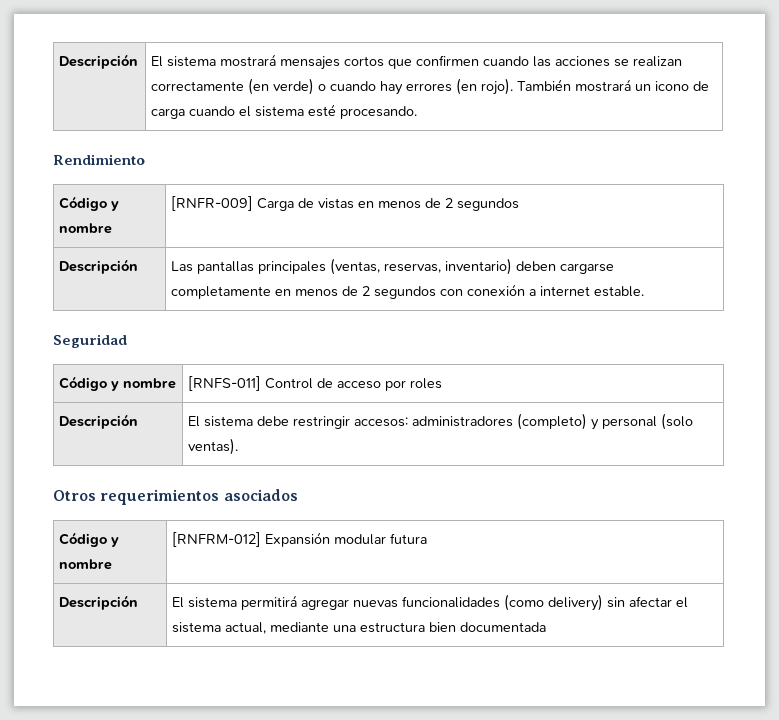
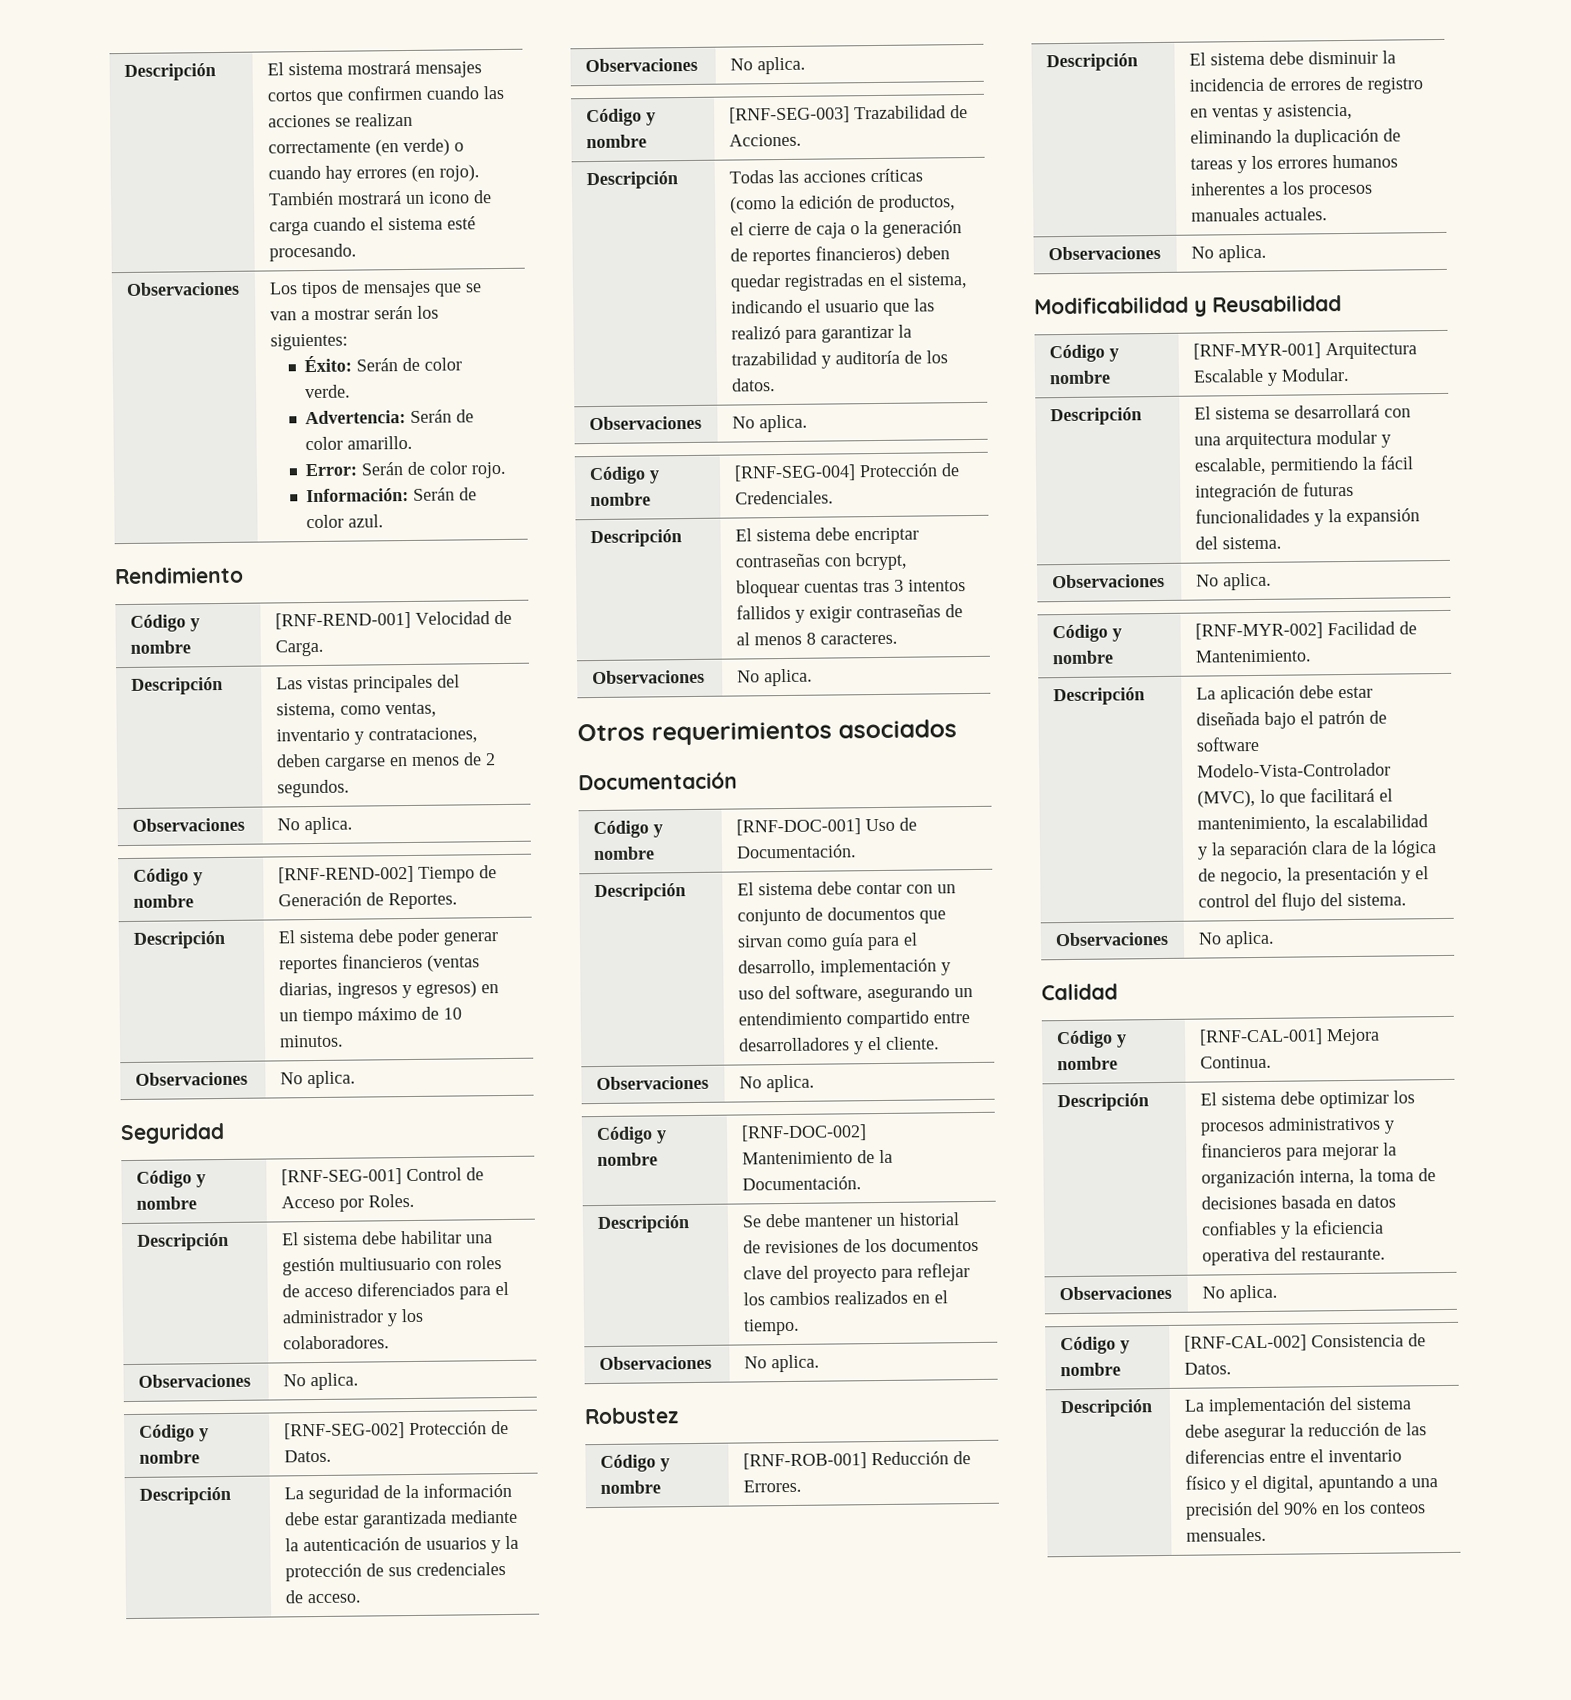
+ Observaciones | Los tipos de mensajes que se van a mostrar serán los siguientes:
+ Éxito: Serán de color verde.
+ Advertencia: Serán de color amarillo.
+ Error: Serán de color rojo.
+ Información: Serán de color azul.
  Rendimiento
- Código y nombre | [RNFR-009] Carga de vistas en menos de 2 segundos
- Descripción | Las pantallas principales (ventas, reservas, inventario) deben cargarse completamente en menos de 2 segundos con conexión a internet estable.
+ Código y nombre | [RNF-REND-001] Velocidad de Carga.
+ Descripción | Las vistas principales del sistema, como ventas, inventario y contrataciones, deben cargarse en menos de 2 segundos.
+ Observaciones | No aplica.
+ Código y nombre | [RNF-REND-002] Tiempo de Generación de Reportes.
+ Descripción | El sistema debe poder generar reportes financieros (ventas diarias, ingresos y egresos) en un tiempo máximo de 10 minutos.
+ Observaciones | No aplica.
- Código y nombre | [RNFS-011] Control de acceso por roles
- Descripción | El sistema debe restringir accesos: administradores (completo) y personal (solo ventas).
+ Código y nombre | [RNF-SEG-001] Control de Acceso por Roles.
+ Descripción | El sistema debe habilitar una gestión multiusuario con roles de acceso diferenciados para el administrador y los colaboradores.
+ Observaciones | No aplica.
+ Código y nombre | [RNF-SEG-002] Protección de Datos.
+ Descripción | La seguridad de la información debe estar garantizada mediante la autenticación de usuarios y la protección de sus credenciales de acceso.
+ Observaciones | No aplica.
+ Código y nombre | [RNF-SEG-003] Trazabilidad de Acciones.
+ Descripción | Todas las acciones críticas (como la edición de productos, el cierre de caja o la generación de reportes financieros) deben quedar registradas en el sistema, indicando el usuario que las realizó para garantizar la trazabilidad y auditoría de los datos.
+ Observaciones | No aplica.
+ Código y nombre | [RNF-SEG-004] Protección de Credenciales.
+ Descripción | El sistema debe encriptar contraseñas con bcrypt, bloquear cuentas tras 3 intentos fallidos y exigir contraseñas de al menos 8 caracteres.
+ Observaciones | No aplica.
  Otros requerimientos asociados
- Código y nombre | [RNFRM-012] Expansión modular futura
- Descripción | El sistema permitirá agregar nuevas funcionalidades (como delivery) sin afectar el sistema actual, mediante una estructura bien documentada
+ Documentación
+ Código y nombre | [RNF-DOC-001] Uso de Documentación.
+ Descripción | El sistema debe contar con un conjunto de documentos que sirvan como guía para el desarrollo, implementación y uso del software, asegurando un entendimiento compartido entre desarrolladores y el cliente.
+ Observaciones | No aplica.
+ Código y nombre | [RNF-DOC-002] Mantenimiento de la Documentación.
+ Descripción | Se debe mantener un historial de revisiones de los documentos clave del proyecto para reflejar los cambios realizados en el tiempo.
+ Observaciones | No aplica.
+ Robustez
+ Código y nombre | [RNF-ROB-001] Reducción de Errores.
+ Descripción | El sistema debe disminuir la incidencia de errores de registro en ventas y asistencia, eliminando la duplicación de tareas y los errores humanos inherentes a los procesos manuales actuales.
+ Observaciones | No aplica.
+ Modificabilidad y Reusabilidad
+ Código y nombre | [RNF-MYR-001] Arquitectura Escalable y Modular.
+ Descripción | El sistema se desarrollará con una arquitectura modular y escalable, permitiendo la fácil integración de futuras funcionalidades y la expansión del sistema.
+ Observaciones | No aplica.
+ Código y nombre | [RNF-MYR-002] Facilidad de Mantenimiento.
+ Descripción | La aplicación debe estar diseñada bajo el patrón de software Modelo-Vista-Controlador (MVC), lo que facilitará el mantenimiento, la escalabilidad y la separación clara de la lógica de negocio, la presentación y el control del flujo del sistema.
+ Observaciones | No aplica.
+ Calidad
+ Código y nombre | [RNF-CAL-001] Mejora Continua.
+ Descripción | El sistema debe optimizar los procesos administrativos y financieros para mejorar la organización interna, la toma de decisiones basada en datos confiables y la eficiencia operativa del restaurante.
+ Observaciones | No aplica.
+ Código y nombre | [RNF-CAL-002] Consistencia de Datos.
+ Descripción | La implementación del sistema debe asegurar la reducción de las diferencias entre el inventario físico y el digital, apuntando a una precisión del 90% en los conteos mensuales.

